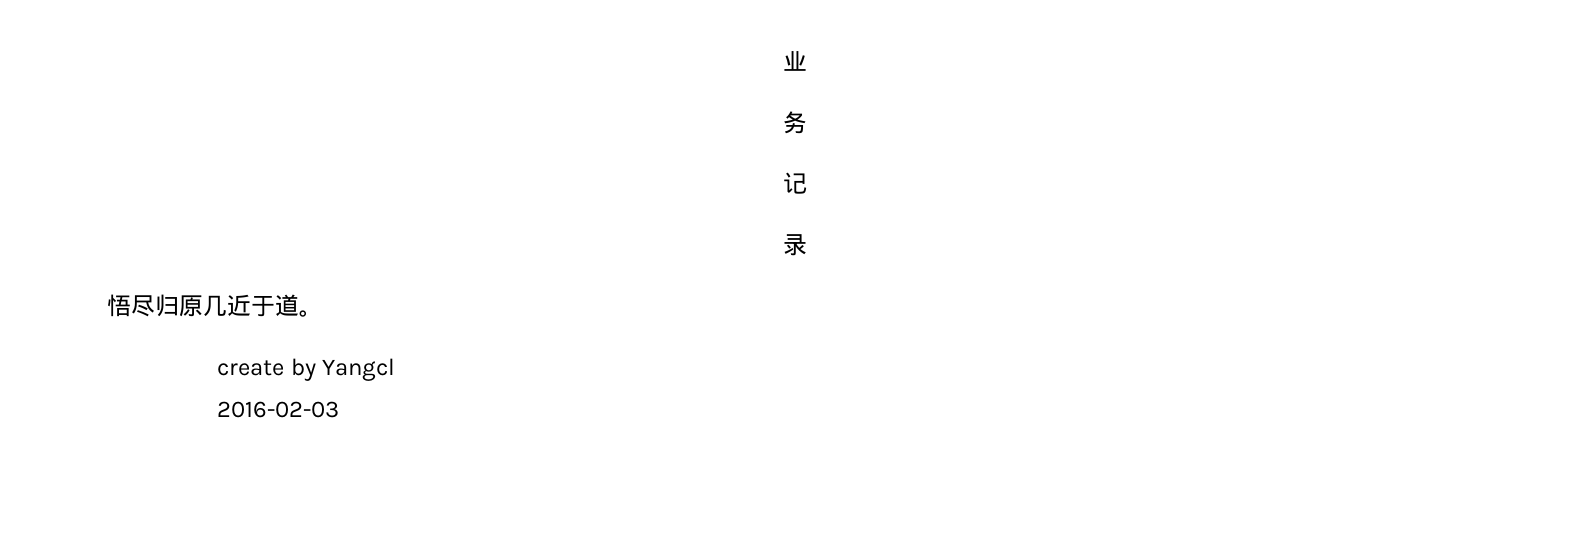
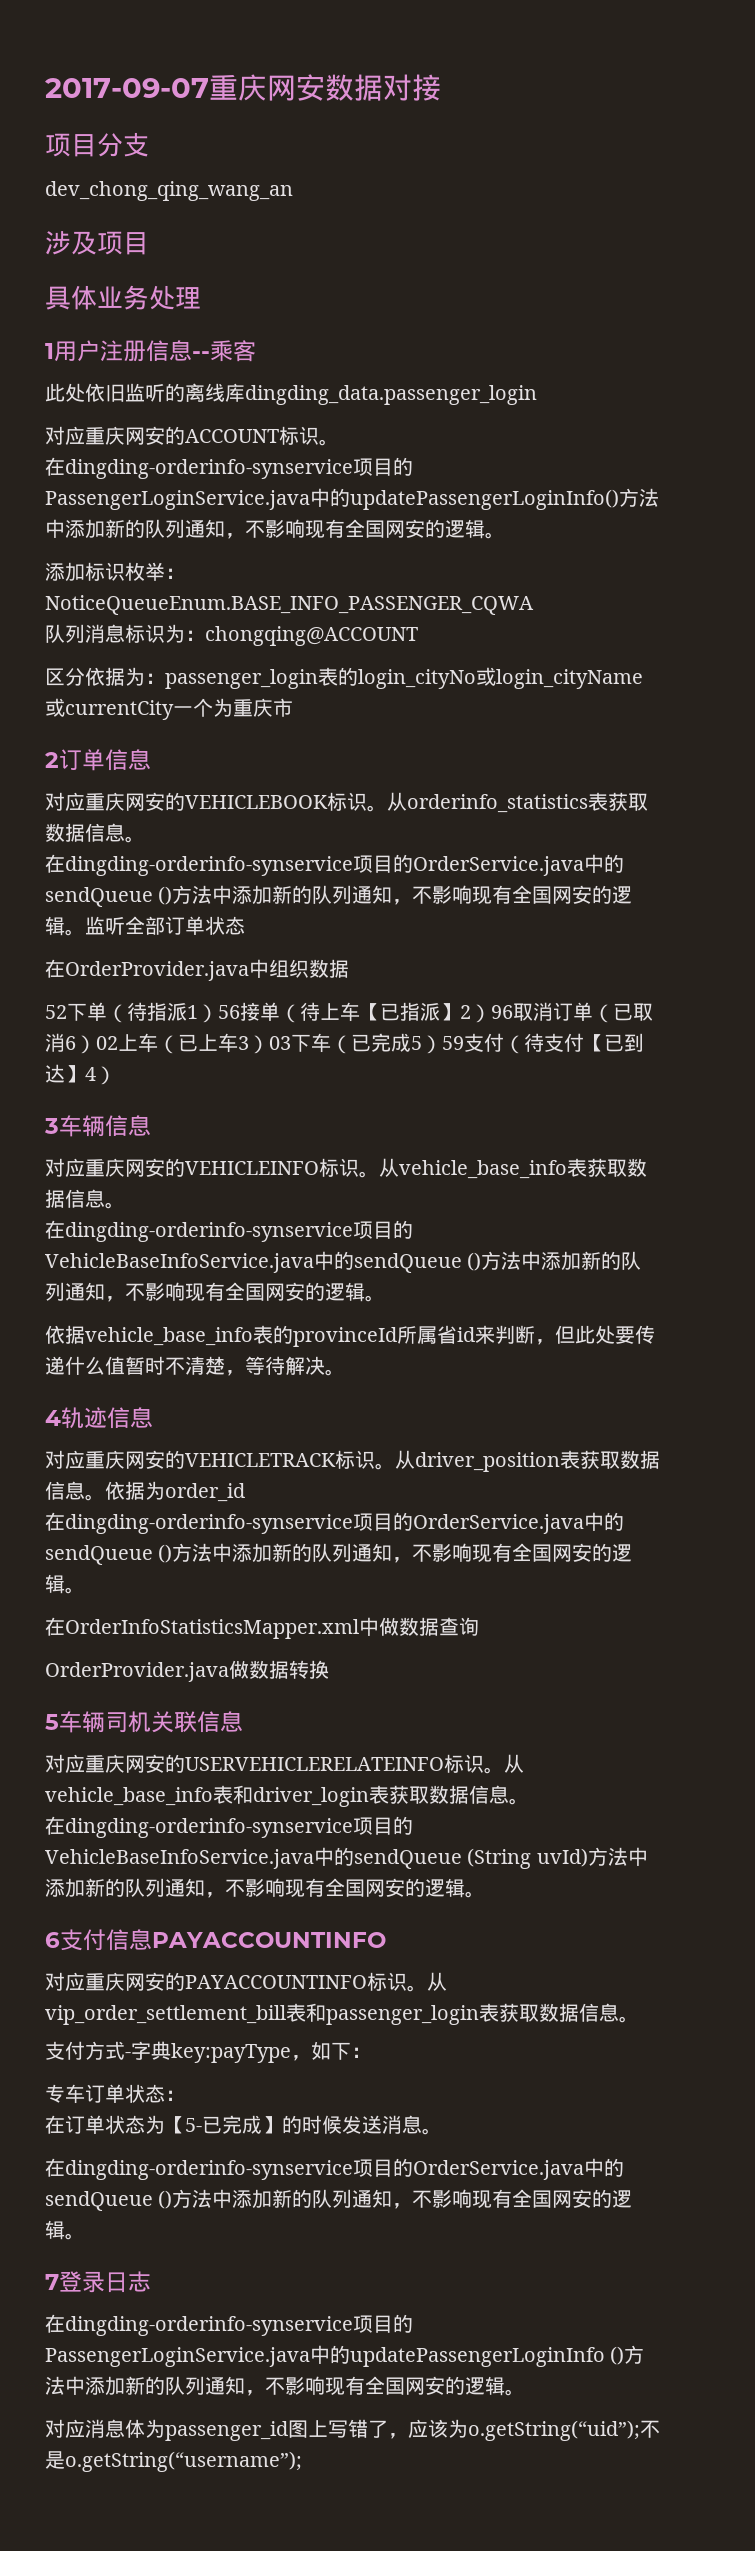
- 业
- 务
- 记
- 录
- 悟尽归原几近于道。
- create by Yangcl
- 2016-02-03
+ 2017-09-07重庆网安数据对接
+ 项目分支
+ dev_chong_qing_wang_an
+ 涉及项目
+ 具体业务处理
+ 1用户注册信息--乘客
+ 此处依旧监听的离线库dingding_data.passenger_login
+ 对应重庆网安的ACCOUNT标识。
+ 在dingding-orderinfo-synservice项目的PassengerLoginService.java中的updatePassengerLoginInfo()方法中添加新的队列通知，不影响现有全国网安的逻辑。
+ 添加标识枚举：NoticeQueueEnum.BASE_INFO_PASSENGER_CQWA
+ 队列消息标识为：chongqing@ACCOUNT
+ 区分依据为：passenger_login表的login_cityNo或login_cityName或currentCity一个为重庆市
+ 2订单信息
+ 对应重庆网安的VEHICLEBOOK标识。从orderinfo_statistics表获取数据信息。
+ 在dingding-orderinfo-synservice项目的OrderService.java中的sendQueue ()方法中添加新的队列通知，不影响现有全国网安的逻辑。监听全部订单状态
+ 在OrderProvider.java中组织数据
+ 52下单（待指派1）56接单（待上车【已指派】2）96取消订单（已取消6）02上车（已上车3）03下车（已完成5）59支付（待支付【已到达】4）
+ 3车辆信息
+ 对应重庆网安的VEHICLEINFO标识。从vehicle_base_info表获取数据信息。
+ 在dingding-orderinfo-synservice项目的VehicleBaseInfoService.java中的sendQueue ()方法中添加新的队列通知，不影响现有全国网安的逻辑。
+ 依据vehicle_base_info表的provinceId所属省id来判断，但此处要传递什么值暂时不清楚，等待解决。
+ 4轨迹信息
+ 对应重庆网安的VEHICLETRACK标识。从driver_position表获取数据信息。依据为order_id
+ 在dingding-orderinfo-synservice项目的OrderService.java中的sendQueue ()方法中添加新的队列通知，不影响现有全国网安的逻辑。
+ 在OrderInfoStatisticsMapper.xml中做数据查询
+ OrderProvider.java做数据转换
+ 5车辆司机关联信息
+ 对应重庆网安的USERVEHICLERELATEINFO标识。从vehicle_base_info表和driver_login表获取数据信息。
+ 在dingding-orderinfo-synservice项目的VehicleBaseInfoService.java中的sendQueue (String uvId)方法中添加新的队列通知，不影响现有全国网安的逻辑。
+ 6支付信息PAYACCOUNTINFO
+ 对应重庆网安的PAYACCOUNTINFO标识。从vip_order_settlement_bill表和passenger_login表获取数据信息。
+ 支付方式-字典key:payType，如下：
+ 专车订单状态：
+ 在订单状态为【5-已完成】的时候发送消息。
+ 在dingding-orderinfo-synservice项目的OrderService.java中的sendQueue ()方法中添加新的队列通知，不影响现有全国网安的逻辑。
+ 7登录日志
+ 在dingding-orderinfo-synservice项目的PassengerLoginService.java中的updatePassengerLoginInfo ()方法中添加新的队列通知，不影响现有全国网安的逻辑。
+ 对应消息体为passenger_id图上写错了，应该为o.getString(“uid”);不是o.getString(“username”);

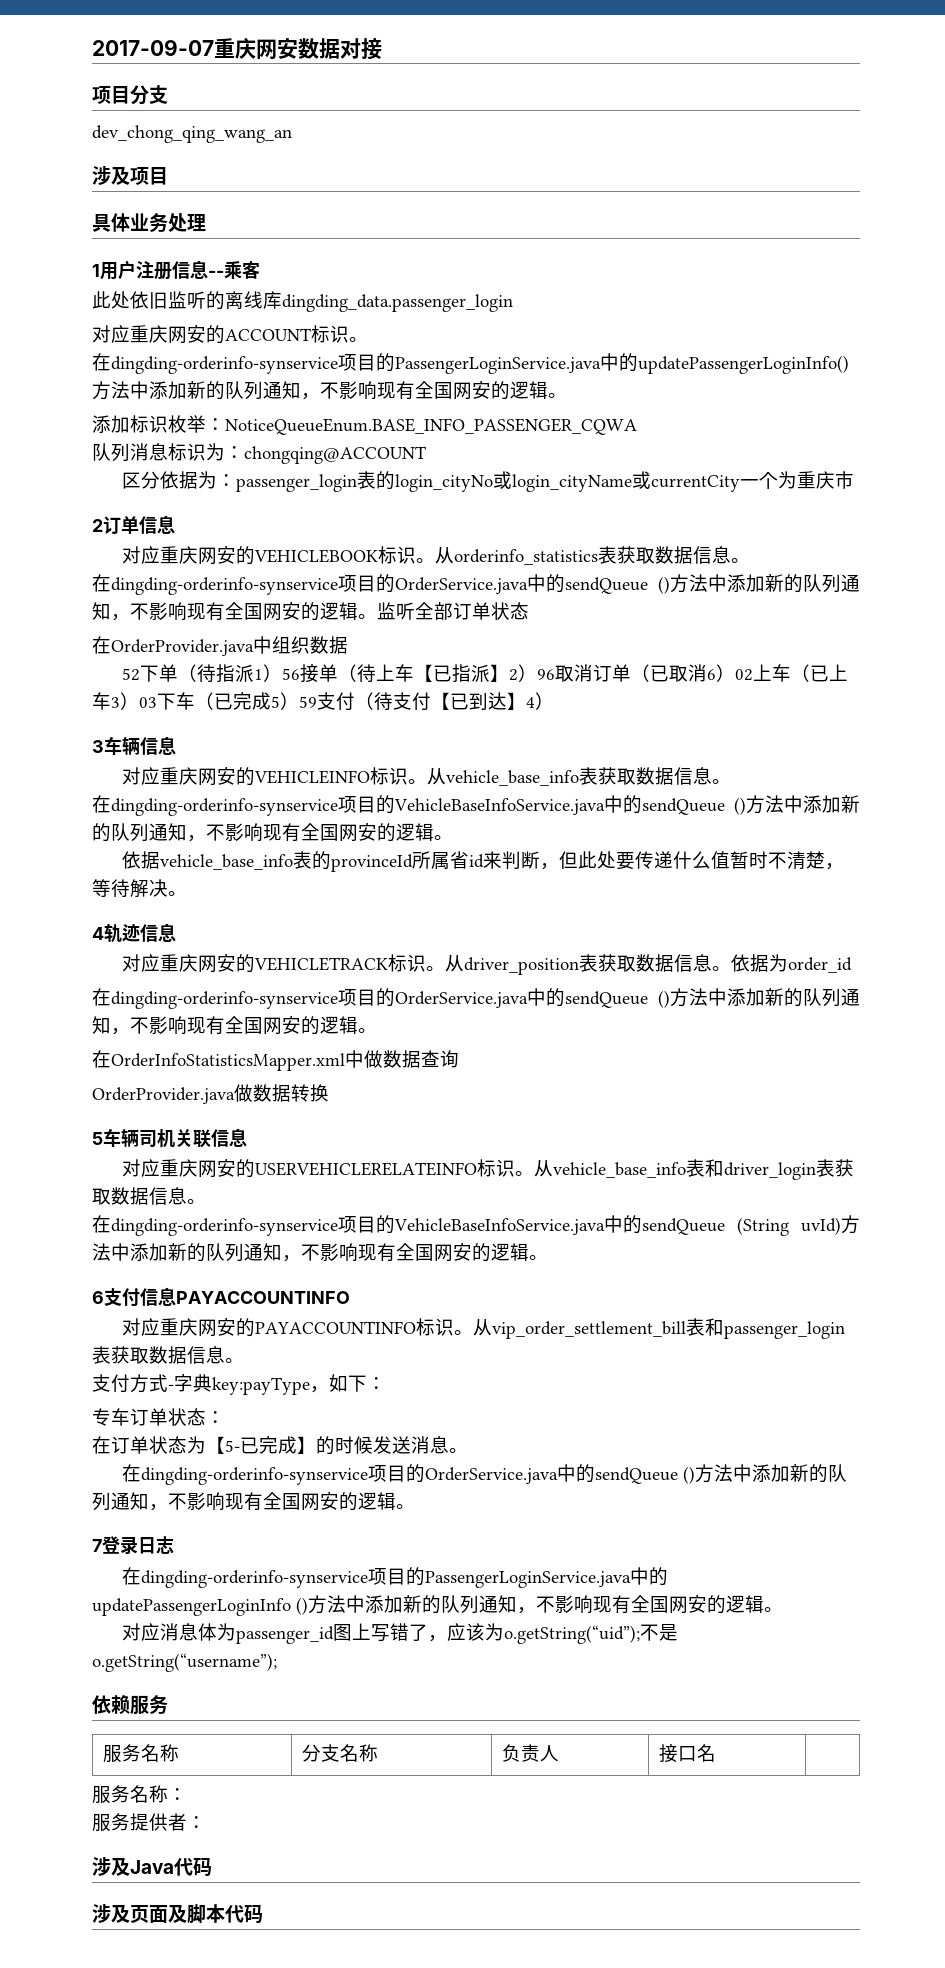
+ 依赖服务
+ 服务名称 | 分支名称 | 负责人 | 接口名 |
+ 服务名称：
+ 服务提供者：
+ 涉及Java代码
+ 涉及页面及脚本代码

